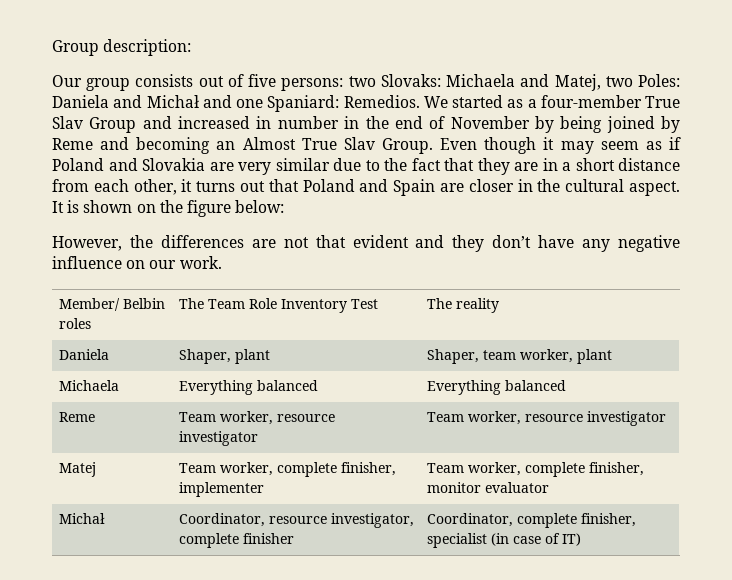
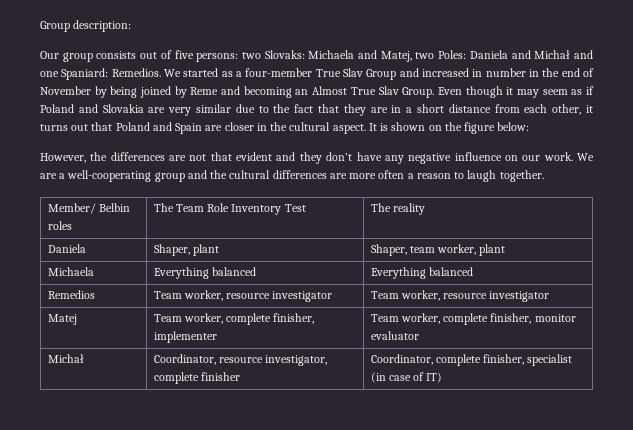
+ We are a well-cooperating group and the cultural differences are more often a reason to laugh together.
- Reme | Team worker, resource investigator | Team worker, resource investigator
+ Remedios | Team worker, resource investigator | Team worker, resource investigator

